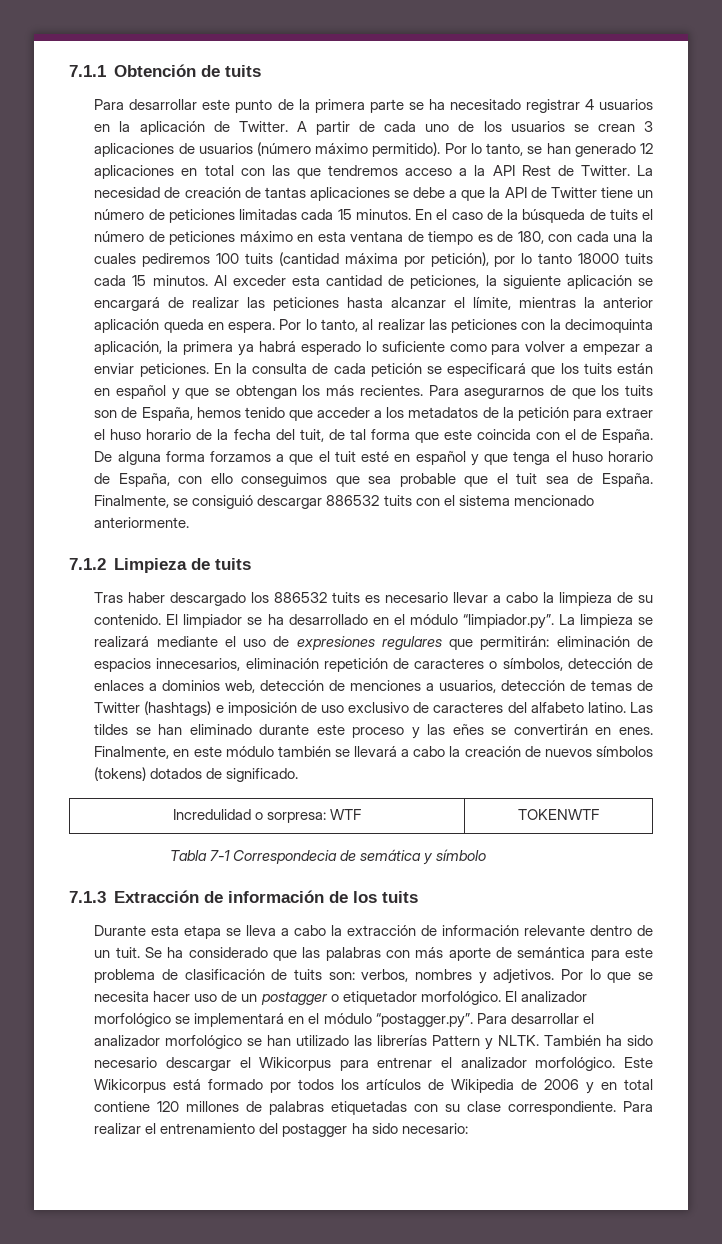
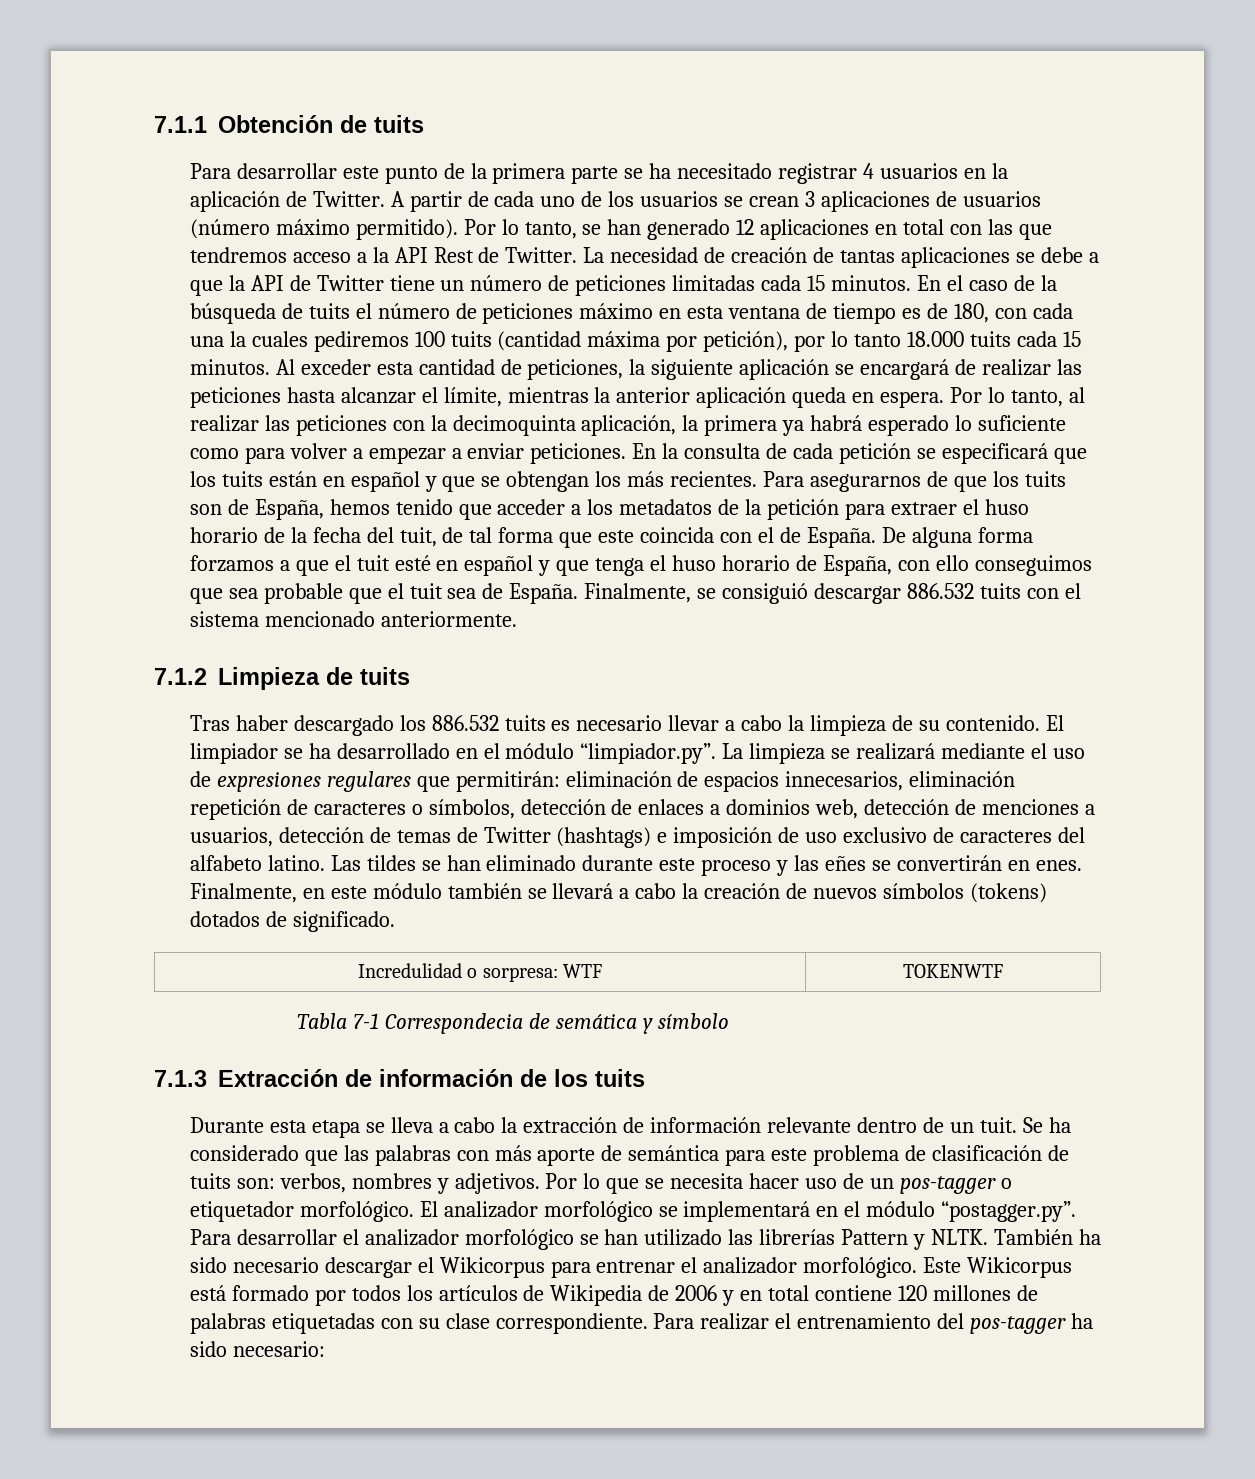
- En el caso de la búsqueda de tuits el número de peticiones máximo en esta ventana de tiempo es de 180, con cada una la cuales pediremos 100 tuits (cantidad máxima por petición), por lo tanto 18000 tuits cada 15 minutos.
+ En el caso de la búsqueda de tuits el número de peticiones máximo en esta ventana de tiempo es de 180, con cada una la cuales pediremos 100 tuits (cantidad máxima por petición), por lo tanto 18.000 tuits cada 15 minutos.
- Finalmente, se consiguió descargar 886532 tuits con el sistema mencionado anteriormente.
+ Finalmente, se consiguió descargar 886.532 tuits con el sistema mencionado anteriormente.
- Tras haber descargado los 886532 tuits es necesario llevar a cabo la limpieza de su contenido.
+ Tras haber descargado los 886.532 tuits es necesario llevar a cabo la limpieza de su contenido.
- Por lo que se necesita hacer uso de un postagger o etiquetador morfológico.
+ Por lo que se necesita hacer uso de un pos-tagger o etiquetador morfológico.
- Para realizar el entrenamiento del postagger ha sido necesario:
+ Para realizar el entrenamiento del pos-tagger ha sido necesario:

